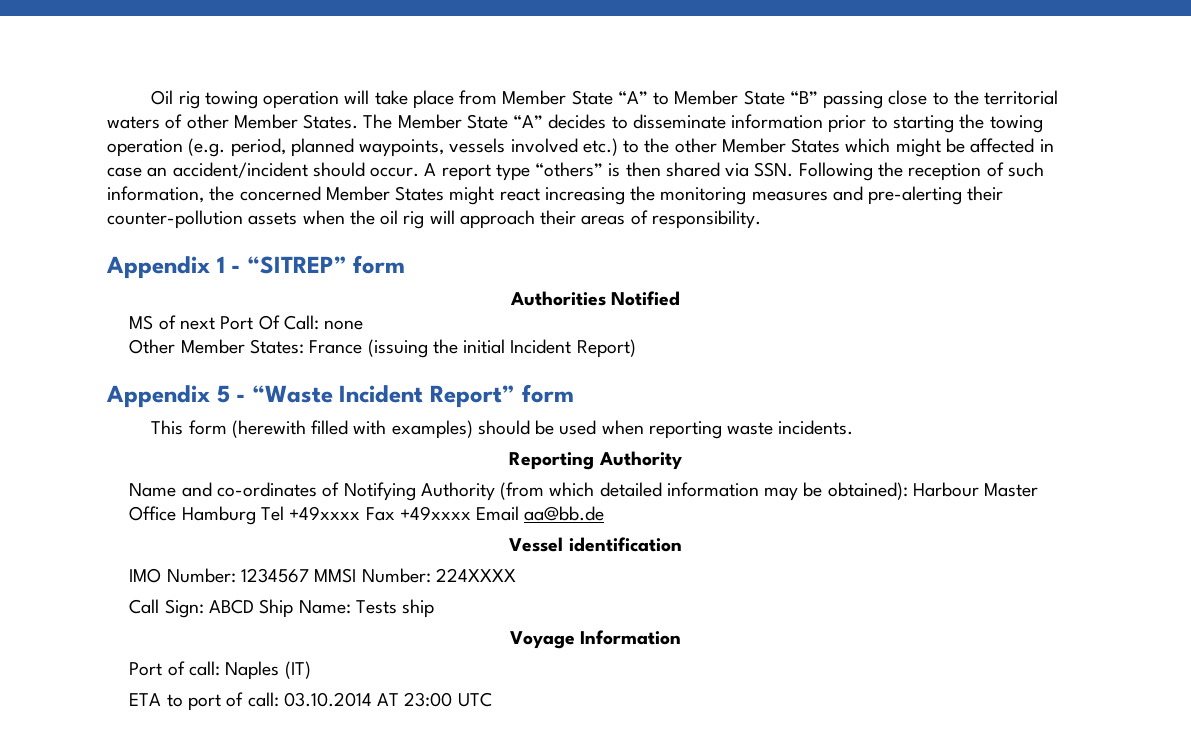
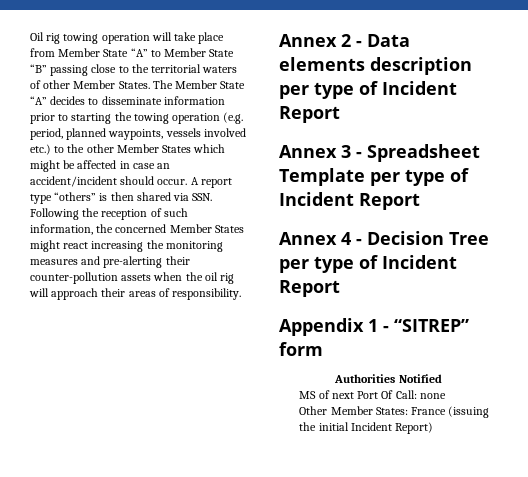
+ Annex 2 - Data elements description per type of Incident Report
+ Annex 3 - Spreadsheet Template per type of Incident Report
+ Annex 4 - Decision Tree per type of Incident Report
- Appendix 5 - “Waste Incident Report” form
- This form (herewith filled with examples) should be used when reporting waste incidents.
- Reporting Authority
- Name and co-ordinates of Notifying Authority (from which detailed information may be obtained): Harbour Master Office Hamburg Tel +49xxxx Fax +49xxxx Email aa@bb.de
- Vessel identification
- IMO Number: 1234567 MMSI Number: 224XXXX
- Call Sign: ABCD Ship Name: Tests ship
- Voyage Information
- Port of call: Naples (IT)
- ETA to port of call: 03.10.2014 AT 23:00 UTC

